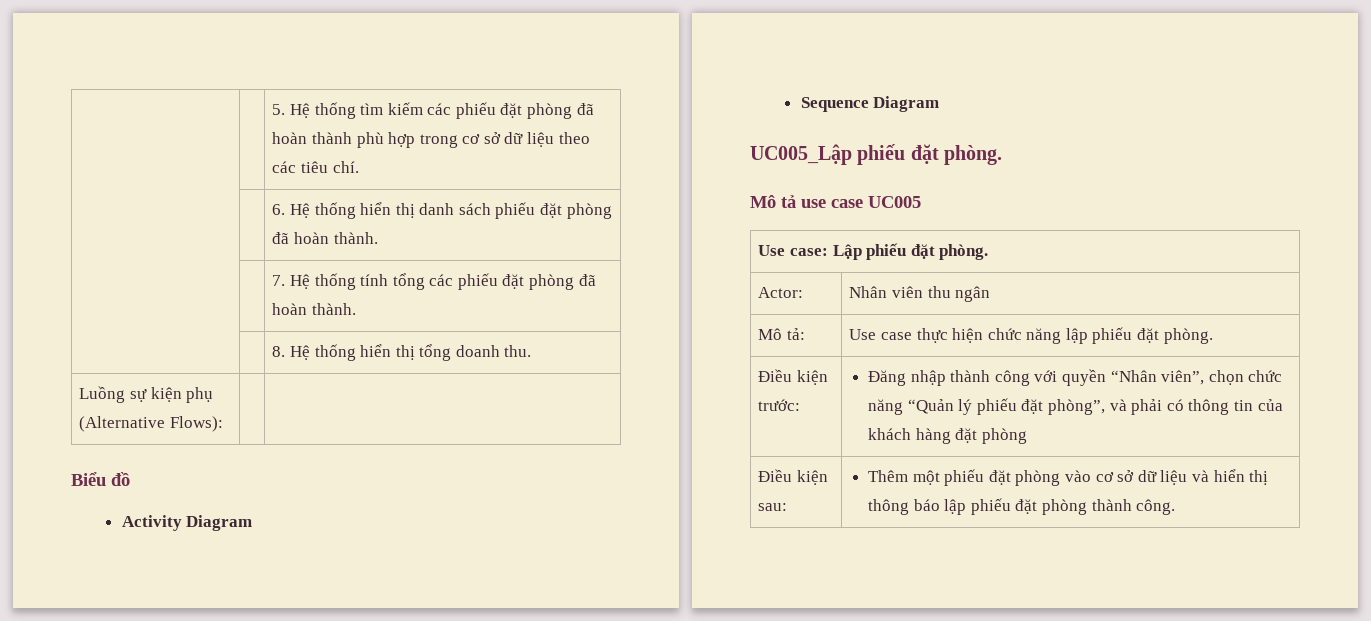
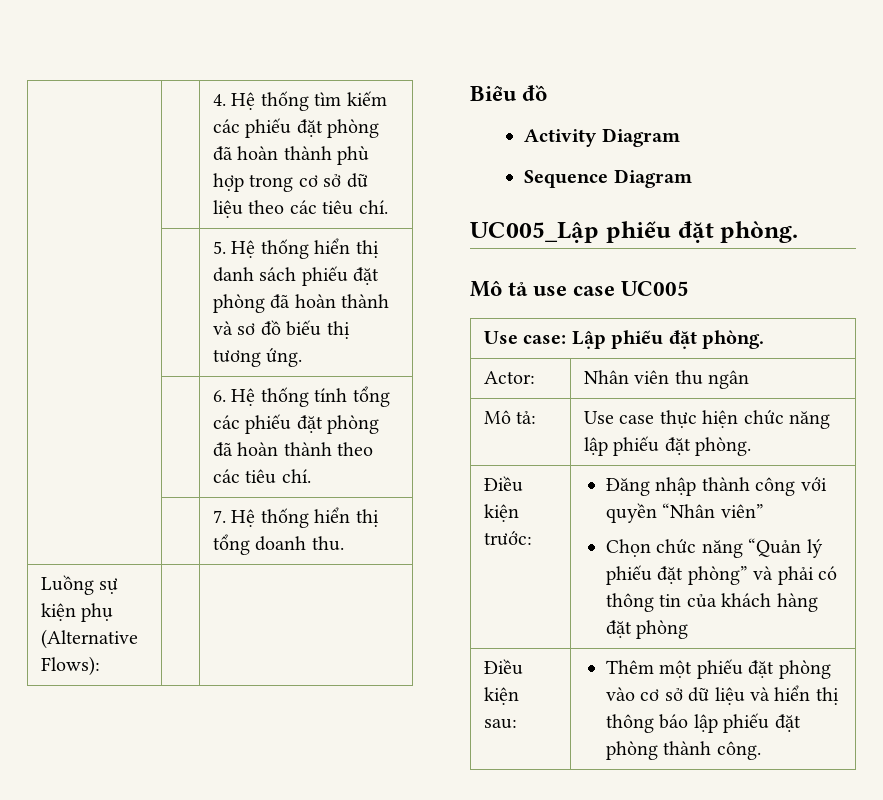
- | | 5. Hệ thống tìm kiếm các phiếu đặt phòng đã hoàn thành phù hợp trong cơ sở dữ liệu theo các tiêu chí.
+ | | 4. Hệ thống tìm kiếm các phiếu đặt phòng đã hoàn thành phù hợp trong cơ sở dữ liệu theo các tiêu chí.
- | | 6. Hệ thống hiển thị danh sách phiếu đặt phòng đã hoàn thành.
- | | 7. Hệ thống tính tổng các phiếu đặt phòng đã hoàn thành.
- | | 8. Hệ thống hiển thị tổng doanh thu.
+ | | 5. Hệ thống hiển thị danh sách phiếu đặt phòng đã hoàn thành và sơ đồ biếu thị tương ứng.
+ | | 6. Hệ thống tính tổng các phiếu đặt phòng đã hoàn thành theo các tiêu chí.
+ | | 7. Hệ thống hiển thị tổng doanh thu.
- Điều kiện trước: | Đăng nhập thành công với quyền “Nhân viên”, chọn chức năng “Quản lý phiếu đặt phòng”, và phải có thông tin của khách hàng đặt phòng
+ Điều kiện trước: | Đăng nhập thành công với quyền “Nhân viên”
+ Chọn chức năng “Quản lý phiếu đặt phòng” và phải có thông tin của khách hàng đặt phòng

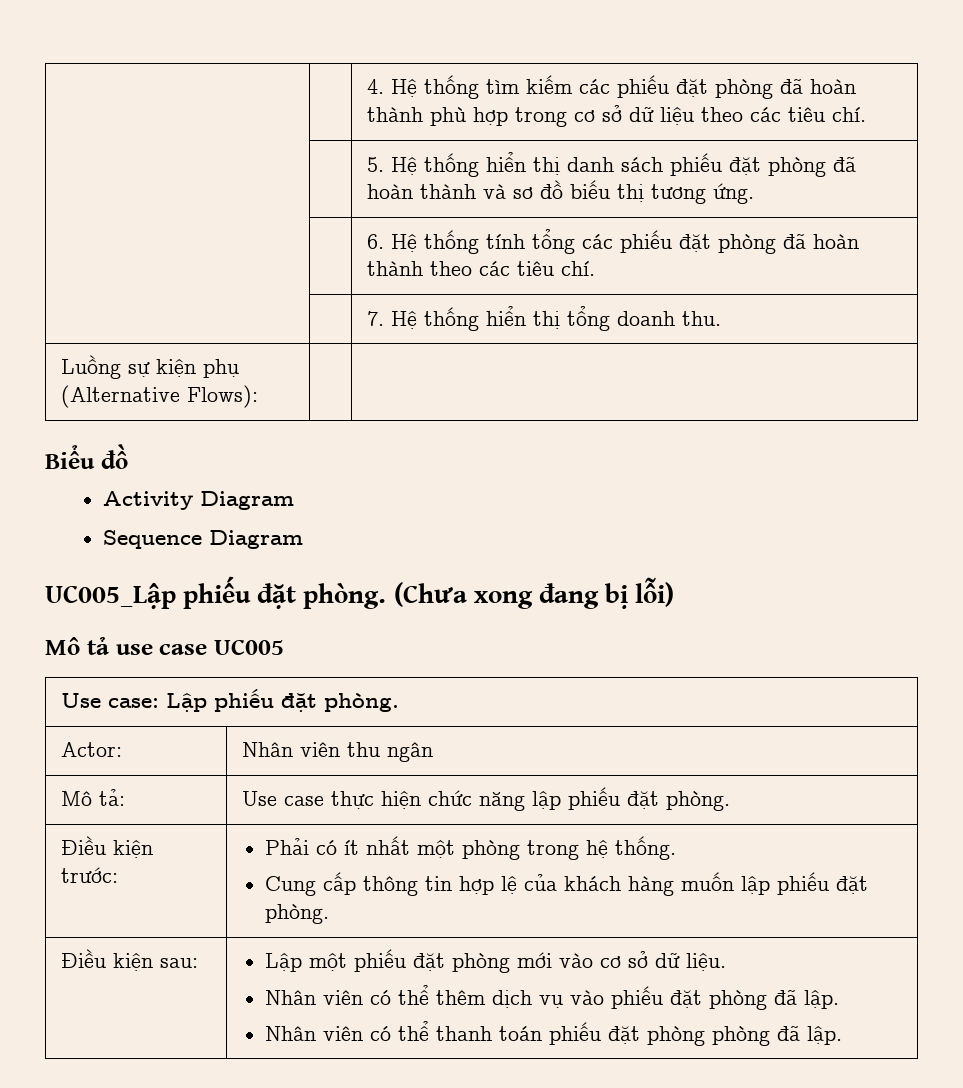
+ (Chưa xong đang bị lỗi)
- Điều kiện trước: | Đăng nhập thành công với quyền “Nhân viên”
- Chọn chức năng “Quản lý phiếu đặt phòng” và phải có thông tin của khách hàng đặt phòng
+ Điều kiện trước: | Phải có ít nhất một phòng trong hệ thống.
+ Cung cấp thông tin hợp lệ của khách hàng muốn lập phiếu đặt phòng.
- Điều kiện sau: | Thêm một phiếu đặt phòng vào cơ sở dữ liệu và hiển thị thông báo lập phiếu đặt phòng thành công.
+ Điều kiện sau: | Lập một phiếu đặt phòng mới vào cơ sở dữ liệu.
+ Nhân viên có thể thêm dịch vụ vào phiếu đặt phòng đã lập.
+ Nhân viên có thể thanh toán phiếu đặt phòng phòng đã lập.

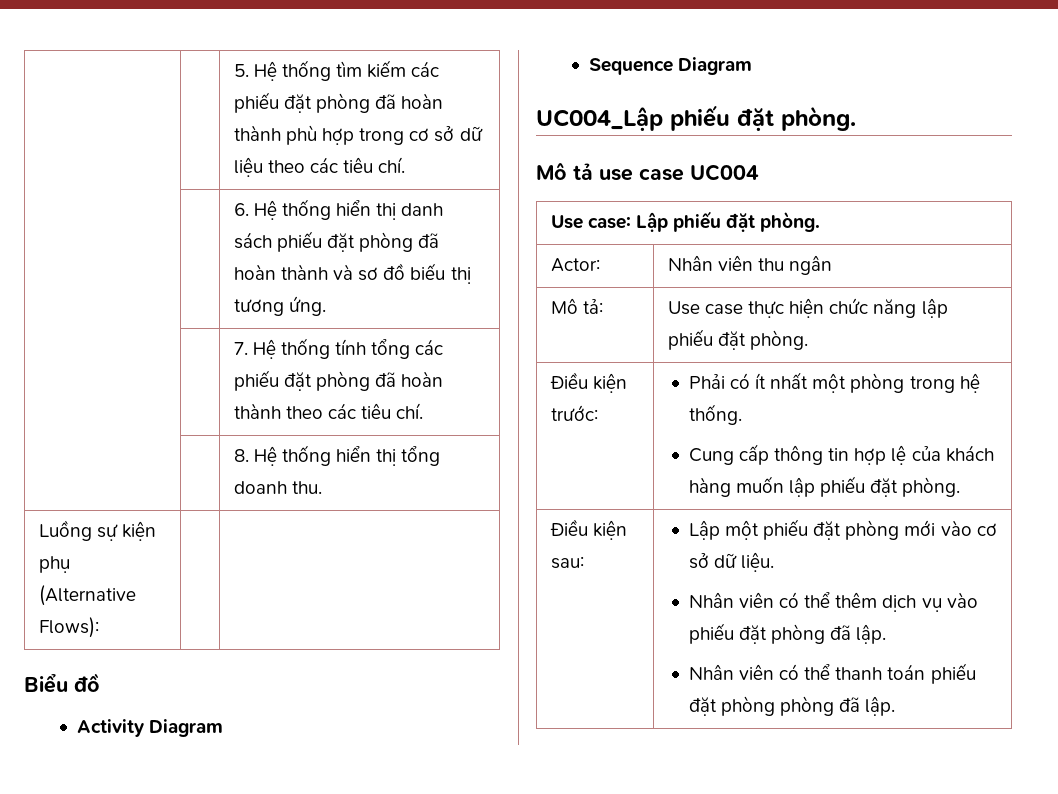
- | | 4. Hệ thống tìm kiếm các phiếu đặt phòng đã hoàn thành phù hợp trong cơ sở dữ liệu theo các tiêu chí.
+ | | 5. Hệ thống tìm kiếm các phiếu đặt phòng đã hoàn thành phù hợp trong cơ sở dữ liệu theo các tiêu chí.
- | | 5. Hệ thống hiển thị danh sách phiếu đặt phòng đã hoàn thành và sơ đồ biếu thị tương ứng.
+ | | 6. Hệ thống hiển thị danh sách phiếu đặt phòng đã hoàn thành và sơ đồ biếu thị tương ứng.
- | | 6. Hệ thống tính tổng các phiếu đặt phòng đã hoàn thành theo các tiêu chí.
+ | | 7. Hệ thống tính tổng các phiếu đặt phòng đã hoàn thành theo các tiêu chí.
- | | 7. Hệ thống hiển thị tổng doanh thu.
+ | | 8. Hệ thống hiển thị tổng doanh thu.
- UC005_Lập phiếu đặt phòng. (Chưa xong đang bị lỗi)
+ UC004_Lập phiếu đặt phòng.
- Mô tả use case UC005
+ Mô tả use case UC004

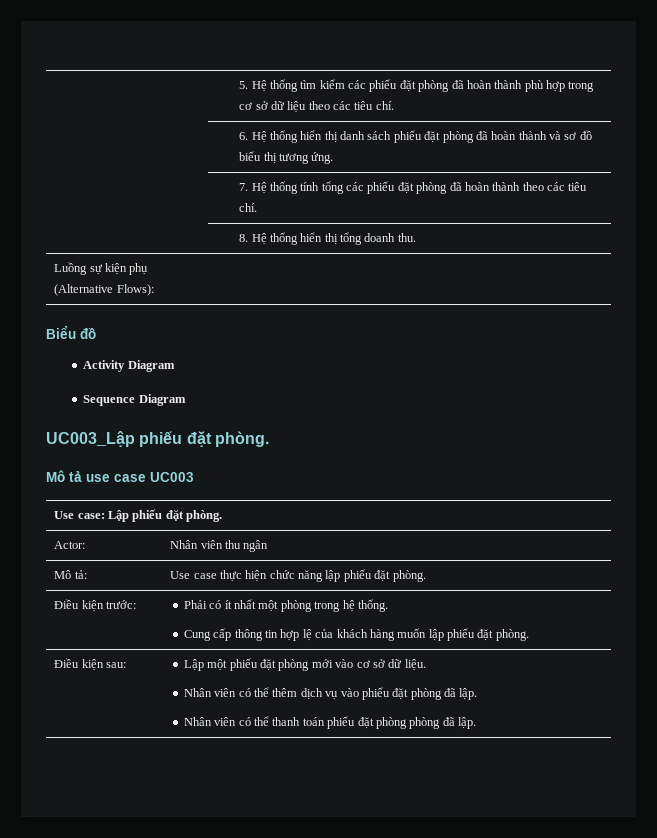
- UC004_Lập phiếu đặt phòng.
+ UC003_Lập phiếu đặt phòng.
- Mô tả use case UC004
+ Mô tả use case UC003

